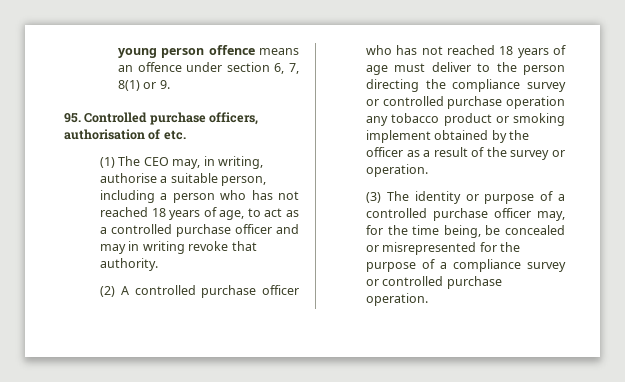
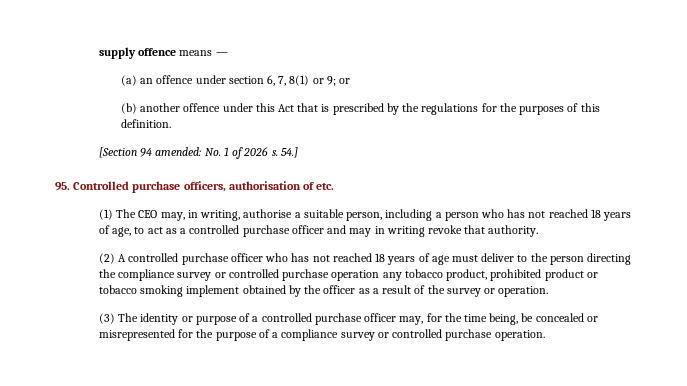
- young person offence means an offence under section 6, 7, 8(1) or 9.
+ supply offence means —
+ (a) an offence under section 6, 7, 8(1) or 9; or
+ (b) another offence under this Act that is prescribed by the regulations for the purposes of this definition.
+ [Section 94 amended: No. 1 of 2026 s. 54.]
- (2) A controlled purchase officer who has not reached 18 years of age must deliver to the person directing the compliance survey or controlled purchase operation any tobacco product or smoking implement obtained by the officer as a result of the survey or operation.
+ (2) A controlled purchase officer who has not reached 18 years of age must deliver to the person directing the compliance survey or controlled purchase operation any tobacco product, prohibited product or tobacco smoking implement obtained by the officer as a result of the survey or operation.

